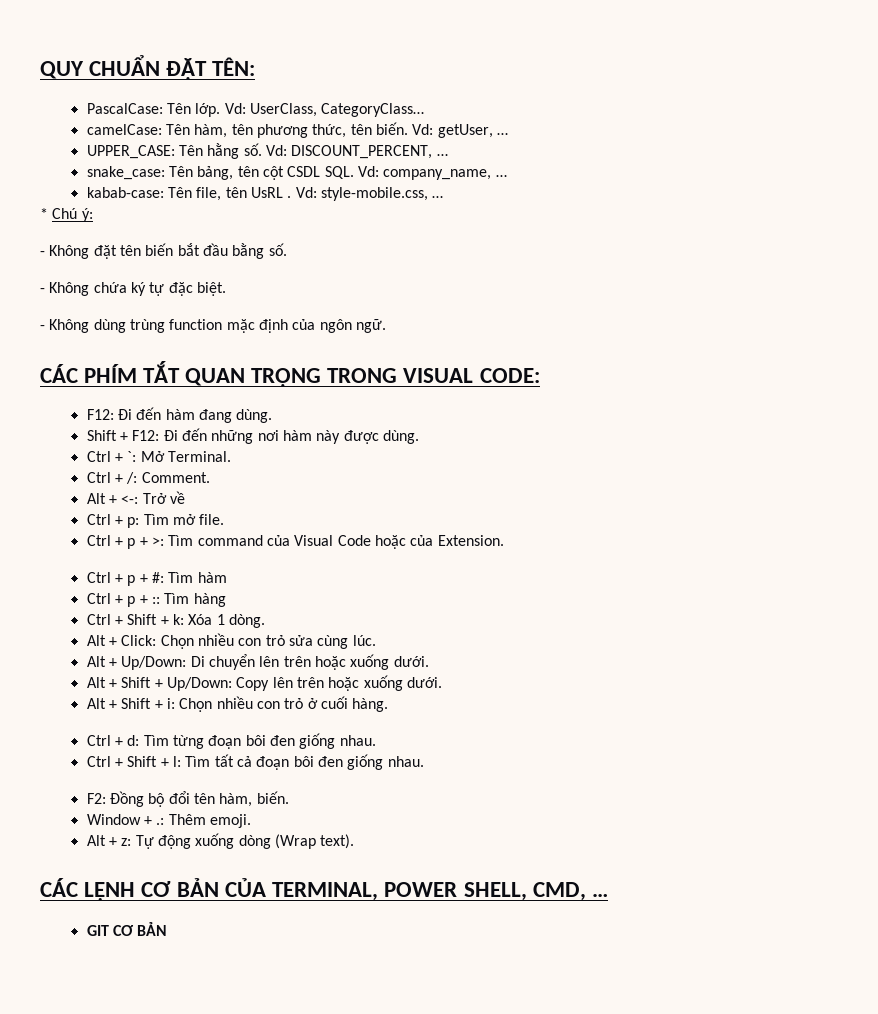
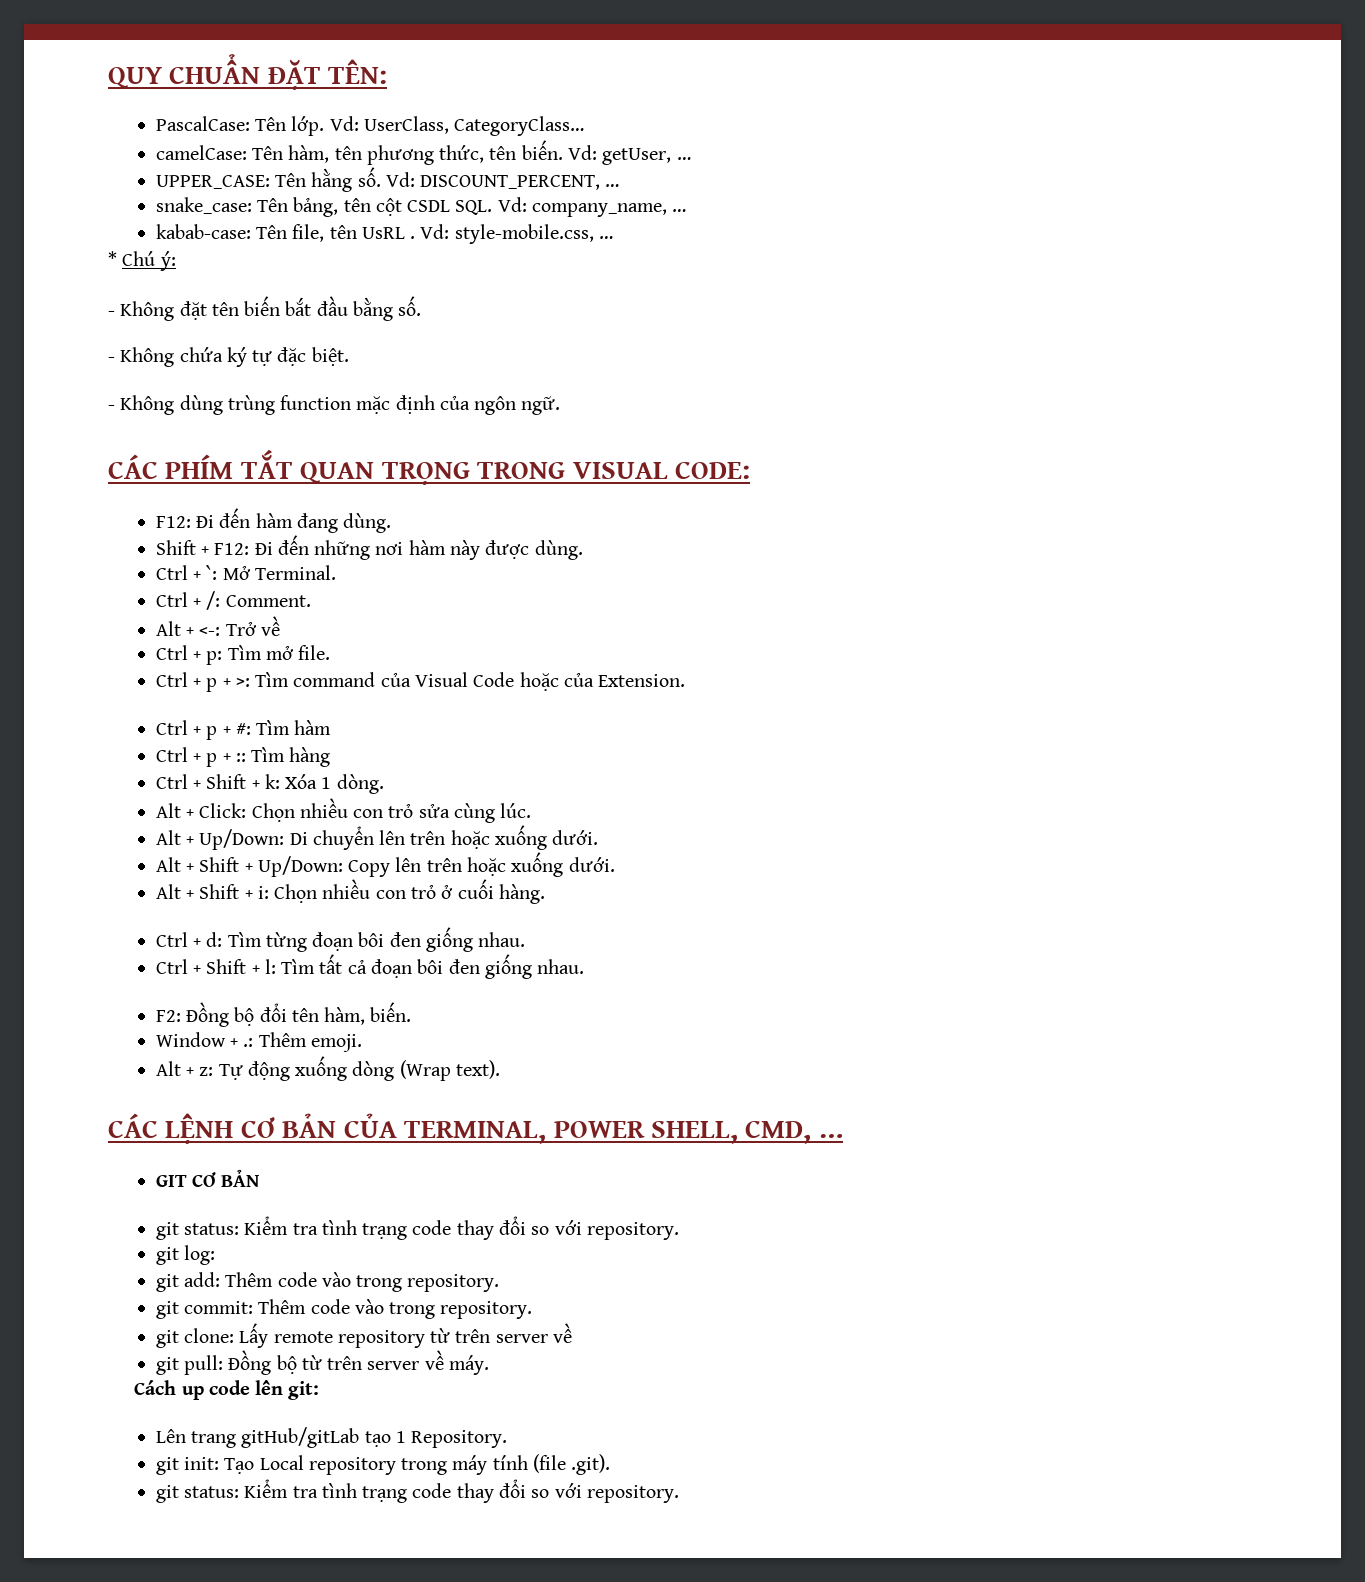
  GIT CƠ BẢN
+ git status: Kiểm tra tình trạng code thay đổi so với repository.
+ git log:
+ git add: Thêm code vào trong repository.
+ git commit: Thêm code vào trong repository.
+ git clone: Lấy remote repository từ trên server về
+ git pull: Đồng bộ từ trên server về máy.
+ Cách up code lên git:
+ Lên trang gitHub/gitLab tạo 1 Repository.
+ git init: Tạo Local repository trong máy tính (file .git).
+ git status: Kiểm tra tình trạng code thay đổi so với repository.

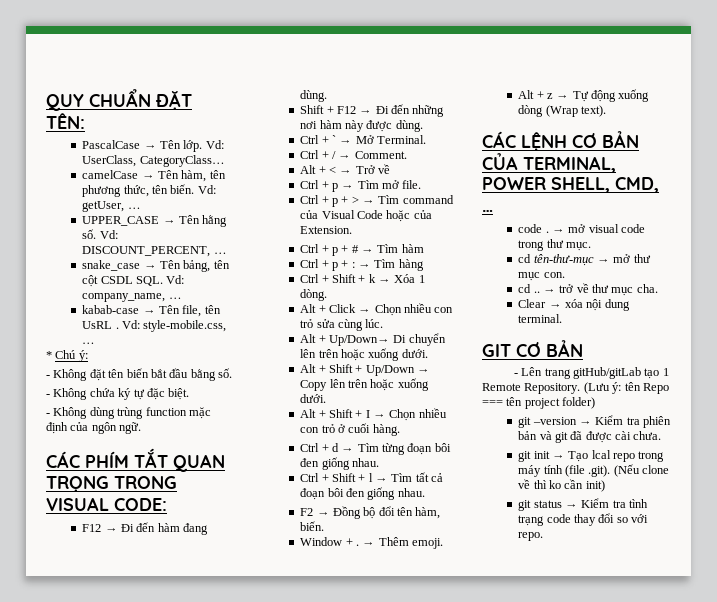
- PascalCase: Tên lớp.
+ PascalCase → Tên lớp.
- camelCase: Tên hàm, tên phương thức, tên biến.
+ camelCase → Tên hàm, tên phương thức, tên biến.
- UPPER_CASE: Tên hằng số.
+ UPPER_CASE → Tên hằng số.
- snake_case: Tên bảng, tên cột CSDL SQL. Vd: company_name, …
+ snake_case → Tên bảng, tên cột CSDL SQL. Vd: company_name, …
- kabab-case: Tên file, tên UsRL .
+ kabab-case → Tên file, tên UsRL .
- F12: Đi đến hàm đang dùng.
+ F12 → Đi đến hàm đang dùng.
- Shift + F12: Đi đến những nơi hàm này được dùng.
+ Shift + F12 → Đi đến những nơi hàm này được dùng.
- Ctrl + `: Mở Terminal.
+ Ctrl + ` → Mở Terminal.
- Ctrl + /: Comment.
+ Ctrl + / → Comment.
- Alt + <-: Trở về
+ Alt + < → Trở về
- Ctrl + p: Tìm mở file.
+ Ctrl + p → Tìm mở file.
- Ctrl + p + >: Tìm command của Visual Code hoặc của Extension.
+ Ctrl + p + > → Tìm command của Visual Code hoặc của Extension.
- Ctrl + p + #: Tìm hàm
+ Ctrl + p + # → Tìm hàm
- Ctrl + p + :: Tìm hàng
+ Ctrl + p + : → Tìm hàng
- Ctrl + Shift + k: Xóa 1 dòng.
+ Ctrl + Shift + k → Xóa 1 dòng.
- Alt + Click: Chọn nhiều con trỏ sửa cùng lúc.
+ Alt + Click → Chọn nhiều con trỏ sửa cùng lúc.
- Alt + Up/Down: Di chuyển lên trên hoặc xuống dưới.
+ Alt + Up/Down→ Di chuyển lên trên hoặc xuống dưới.
- Alt + Shift + Up/Down: Copy lên trên hoặc xuống dưới.
+ Alt + Shift + Up/Down → Copy lên trên hoặc xuống dưới.
- Alt + Shift + i: Chọn nhiều con trỏ ở cuối hàng.
+ Alt + Shift + I → Chọn nhiều con trỏ ở cuối hàng.
- Ctrl + d: Tìm từng đoạn bôi đen giống nhau.
+ Ctrl + d → Tìm từng đoạn bôi đen giống nhau.
- Ctrl + Shift + l: Tìm tất cả đoạn bôi đen giống nhau.
+ Ctrl + Shift + l → Tìm tất cả đoạn bôi đen giống nhau.
- F2: Đồng bộ đổi tên hàm, biến.
+ F2 → Đồng bộ đổi tên hàm, biến.
- Window + .: Thêm emoji.
+ Window + . → Thêm emoji.
- Alt + z: Tự động xuống dòng (Wrap text).
+ Alt + z → Tự động xuống dòng (Wrap text).
+ code . → mở visual code trong thư mục.
+ cd tên-thư-mục → mở thư mục con.
+ cd .. → trở về thư mục cha.
+ Clear → xóa nội dung terminal.
  GIT CƠ BẢN
- git status: Kiểm tra tình trạng code thay đổi so với repository.
- git log:
- git add: Thêm code vào trong repository.
- git commit: Thêm code vào trong repository.
- git clone: Lấy remote repository từ trên server về
- git pull: Đồng bộ từ trên server về máy.
- Cách up code lên git:
- Lên trang gitHub/gitLab tạo 1 Repository.
- git init: Tạo Local repository trong máy tính (file .git).
- git status: Kiểm tra tình trạng code thay đổi so với repository.
+ - Lên trang gitHub/gitLab tạo 1 Remote Repository. (Lưu ý: tên Repo === tên project folder)
+ git –version → Kiểm tra phiên bản và git đã được cài chưa.
+ git init → Tạo lcal repo trong máy tính (file .git). (Nếu clone về thì ko cần init)
+ git status → Kiểm tra tình trạng code thay đổi so với repo.

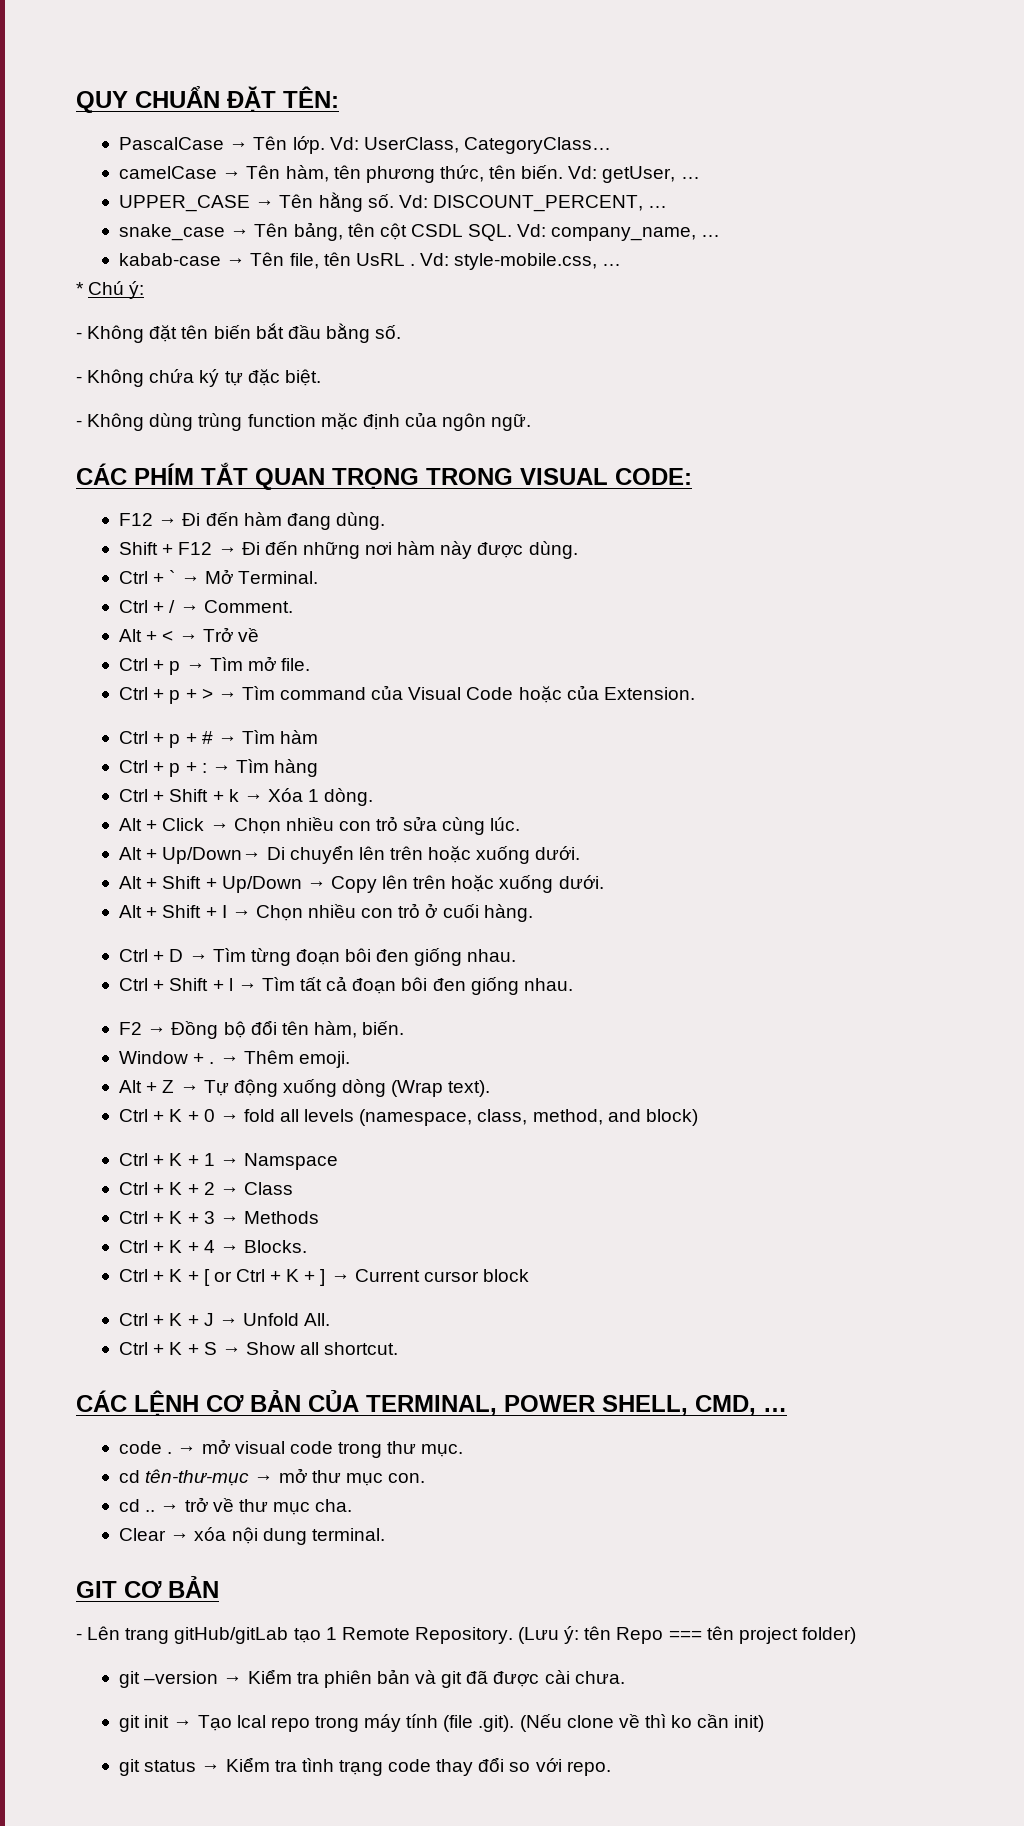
- Ctrl + d → Tìm từng đoạn bôi đen giống nhau.
+ Ctrl + D → Tìm từng đoạn bôi đen giống nhau.
- Alt + z → Tự động xuống dòng (Wrap text).
+ Alt + Z → Tự động xuống dòng (Wrap text).
+ Ctrl + K + 0 → fold all levels (namespace, class, method, and block)
+ Ctrl + K + 1 → Namspace
+ Ctrl + K + 2 → Class
+ Ctrl + K + 3 → Methods
+ Ctrl + K + 4 → Blocks.
+ Ctrl + K + [ or Ctrl + K + ] → Current cursor block
+ Ctrl + K + J → Unfold All.
+ Ctrl + K + S → Show all shortcut.

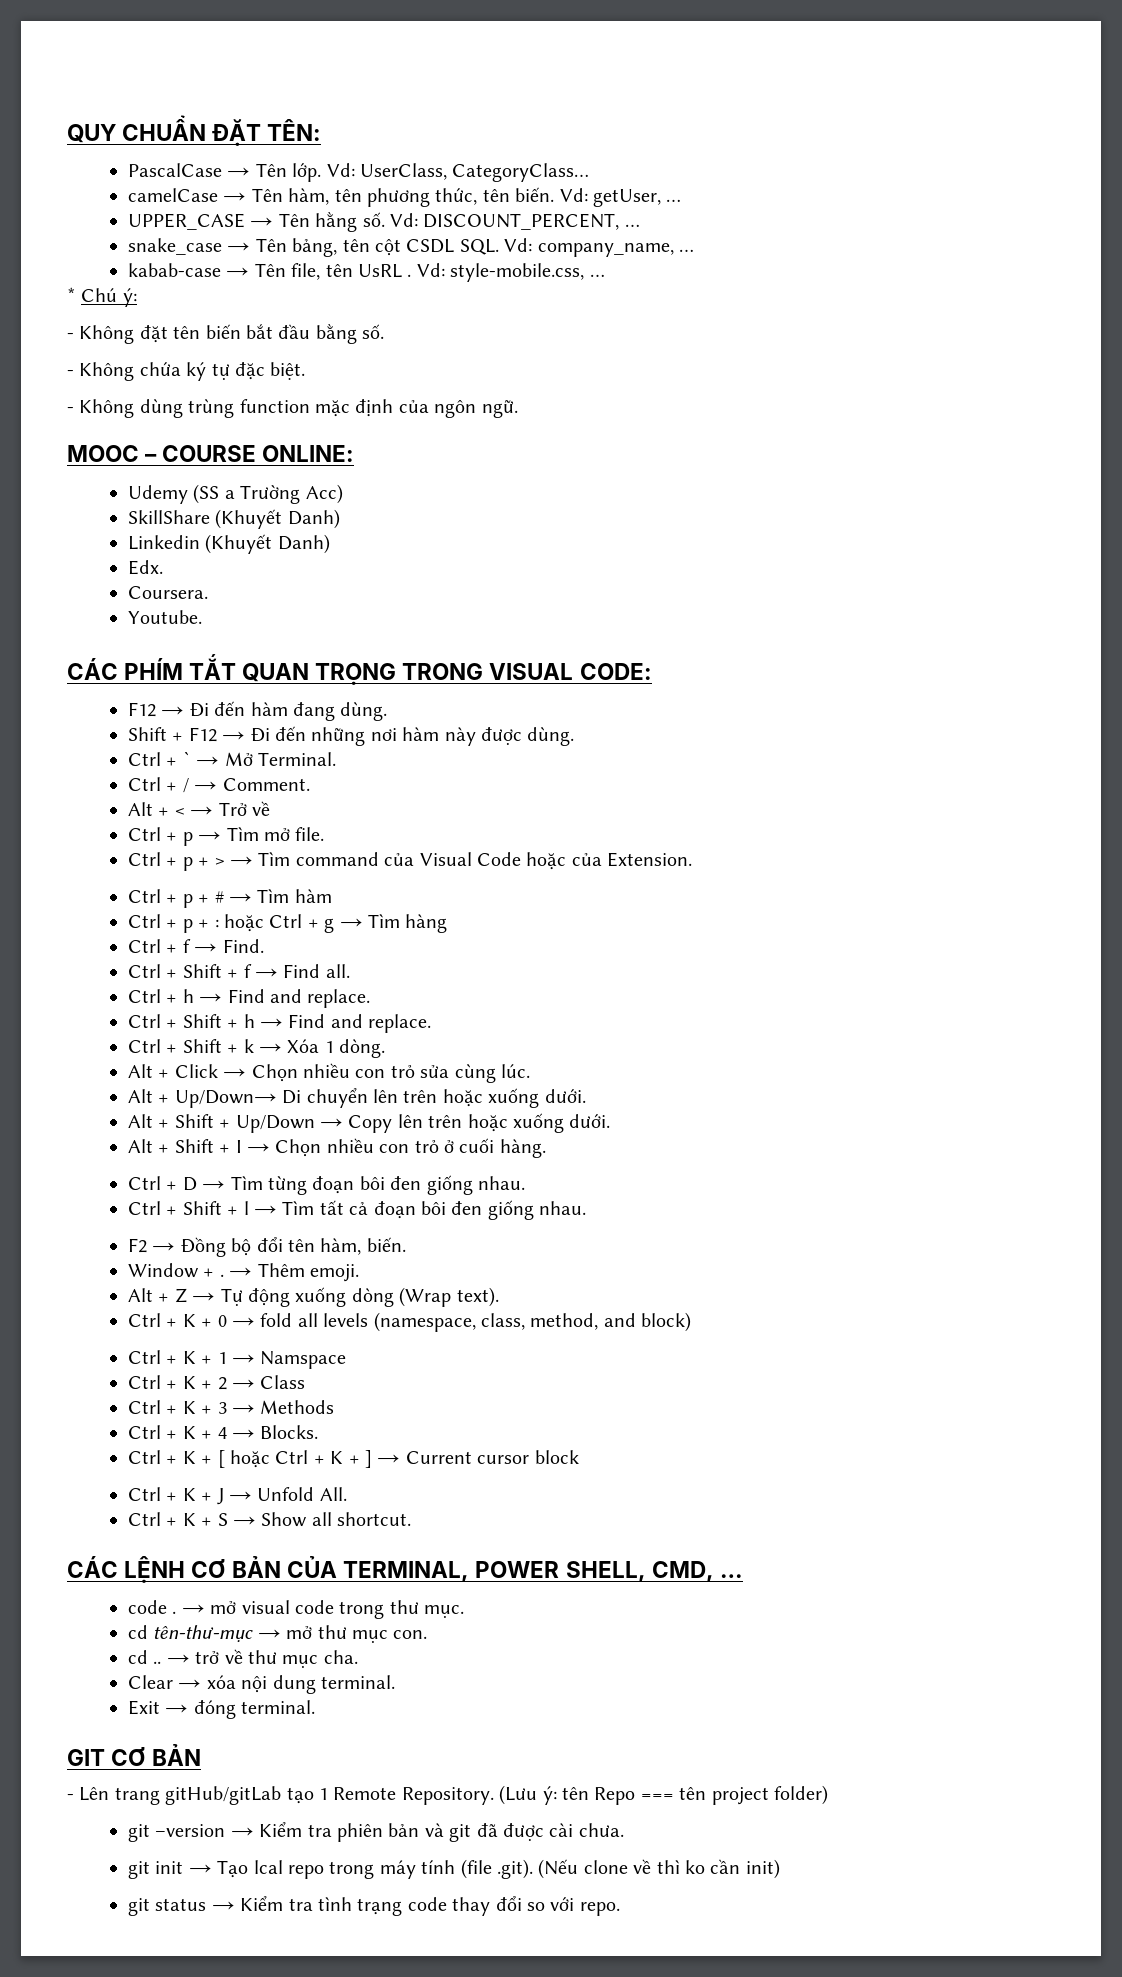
+ MOOC – COURSE ONLINE:
+ Udemy (SS a Trường Acc)
+ SkillShare (Khuyết Danh)
+ Linkedin (Khuyết Danh)
+ Edx.
+ Coursera.
+ Youtube.
- Ctrl + p + : → Tìm hàng
+ Ctrl + p + : hoặc Ctrl + g → Tìm hàng
+ Ctrl + f → Find.
+ Ctrl + Shift + f → Find all.
+ Ctrl + h → Find and replace.
+ Ctrl + Shift + h → Find and replace.
- Ctrl + K + [ or Ctrl + K + ] → Current cursor block
+ Ctrl + K + [ hoặc Ctrl + K + ] → Current cursor block
+ Exit → đóng terminal.

